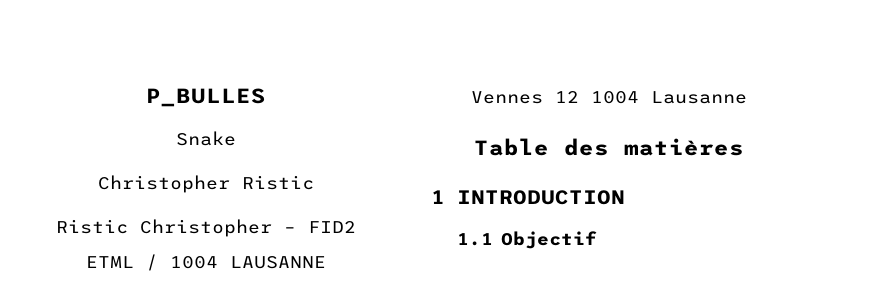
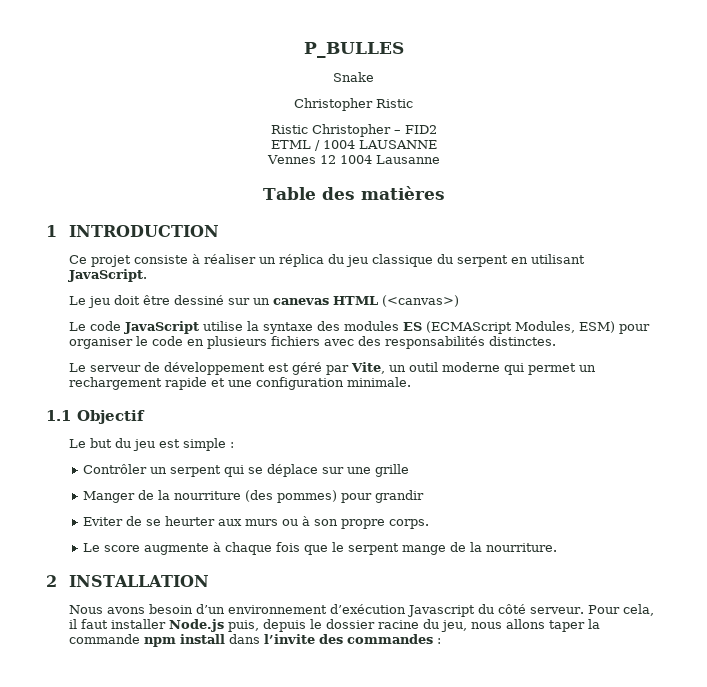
+ Ce projet consiste à réaliser un réplica du jeu classique du serpent en utilisant JavaScript.
+ Le jeu doit être dessiné sur un canevas HTML (<canvas>)
+ Le code JavaScript utilise la syntaxe des modules ES (ECMAScript Modules, ESM) pour organiser le code en plusieurs fichiers avec des responsabilités distinctes.
+ Le serveur de développement est géré par Vite, un outil moderne qui permet un rechargement rapide et une configuration minimale.
  1.1 Objectif
+ Le but du jeu est simple :
+ Contrôler un serpent qui se déplace sur une grille
+ Manger de la nourriture (des pommes) pour grandir
+ Eviter de se heurter aux murs ou à son propre corps.
+ Le score augmente à chaque fois que le serpent mange de la nourriture.
+ 2 INSTALLATION
+ Nous avons besoin d’un environnement d’exécution Javascript du côté serveur. Pour cela, il faut installer Node.js puis, depuis le dossier racine du jeu, nous allons taper la commande npm install dans l’invite des commandes :

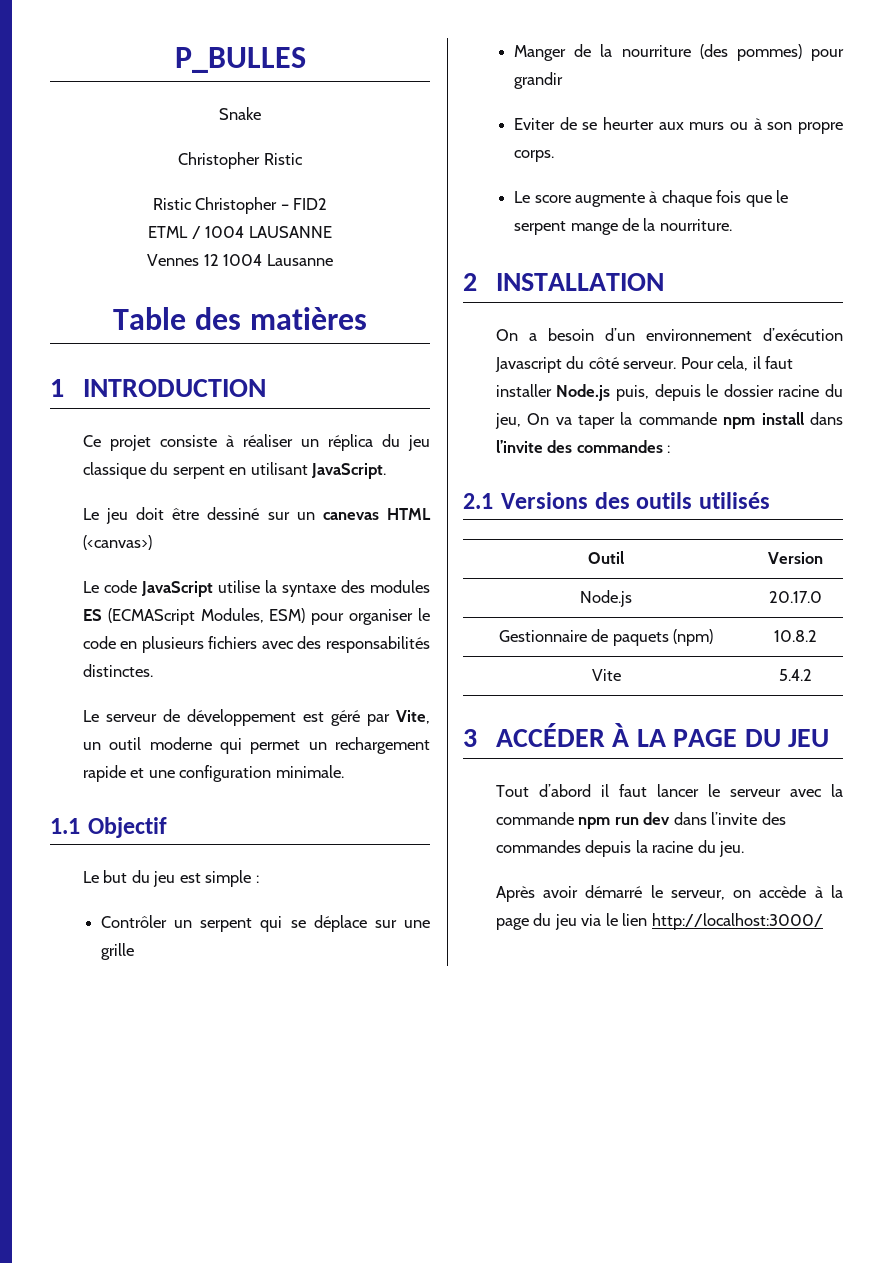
- Nous avons besoin d’un environnement d’exécution Javascript du côté serveur.
+ On a besoin d’un environnement d’exécution Javascript du côté serveur.
- Pour cela, il faut installer Node.js puis, depuis le dossier racine du jeu, nous allons taper la commande npm install dans l’invite des commandes :
+ Pour cela, il faut installer Node.js puis, depuis le dossier racine du jeu, On va taper la commande npm install dans l’invite des commandes :
+ 2.1 Versions des outils utilisés
+ Outil | Version
+ Node.js | 20.17.0
+ Gestionnaire de paquets (npm) | 10.8.2
+ Vite | 5.4.2
+ 3 ACCÉDER À LA PAGE DU JEU
+ Tout d’abord il faut lancer le serveur avec la commande npm run dev dans l’invite des commandes depuis la racine du jeu.
+ Après avoir démarré le serveur, on accède à la page du jeu via le lien http://localhost:3000/

